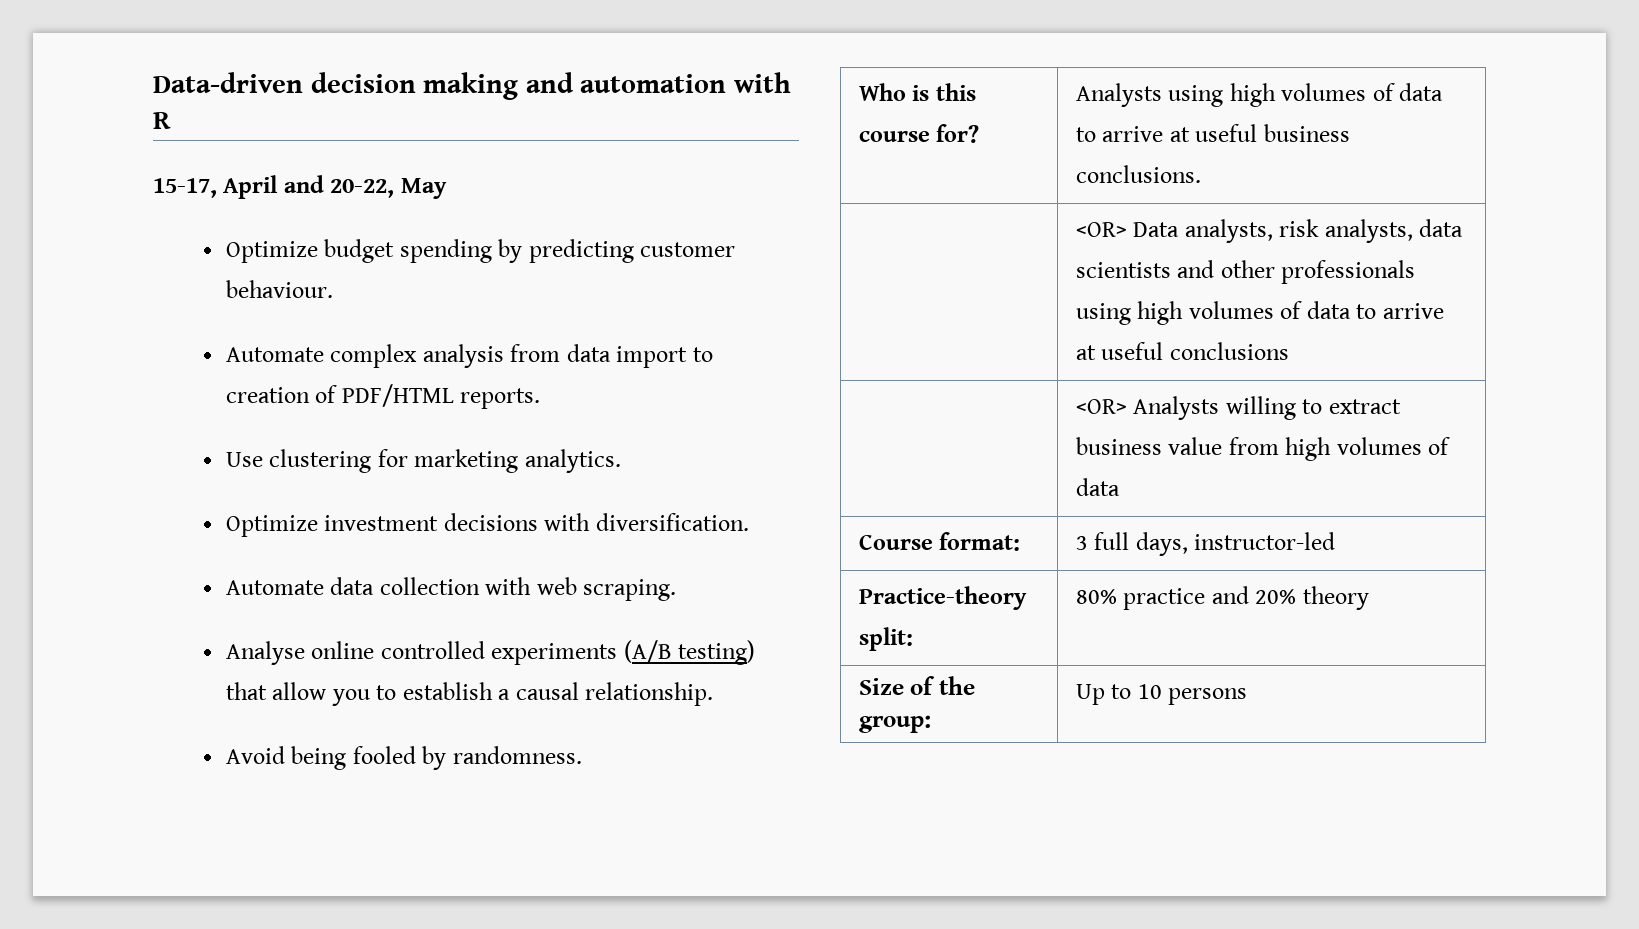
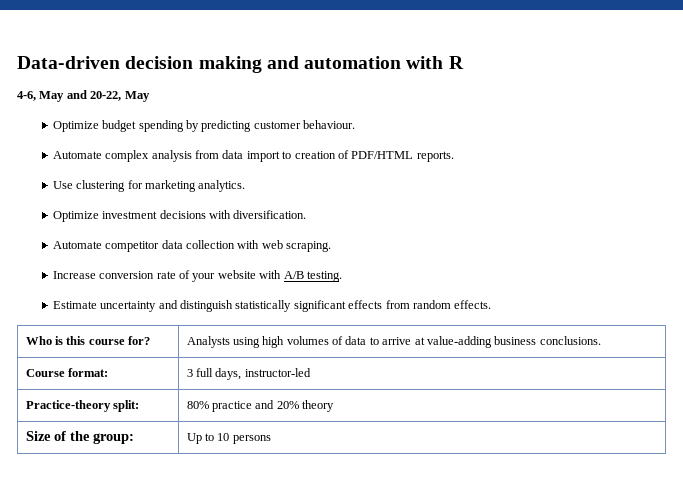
- 15-17, April and 20-22, May
+ 4-6, May and 20-22, May
- Automate data collection with web scraping.
+ Automate competitor data collection with web scraping.
- Analyse online controlled experiments (A/B testing) that allow you to establish a causal relationship.
- Avoid being fooled by randomness.
+ Increase conversion rate of your website with A/B testing.
+ Estimate uncertainty and distinguish statistically significant effects from random effects.
- Who is this course for? | Analysts using high volumes of data to arrive at useful business conclusions.
+ Who is this course for? | Analysts using high volumes of data to arrive at value-adding business conclusions.
- | <OR> Data analysts, risk analysts, data scientists and other professionals using high volumes of data to arrive at useful conclusions
- | <OR> Analysts willing to extract business value from high volumes of data

